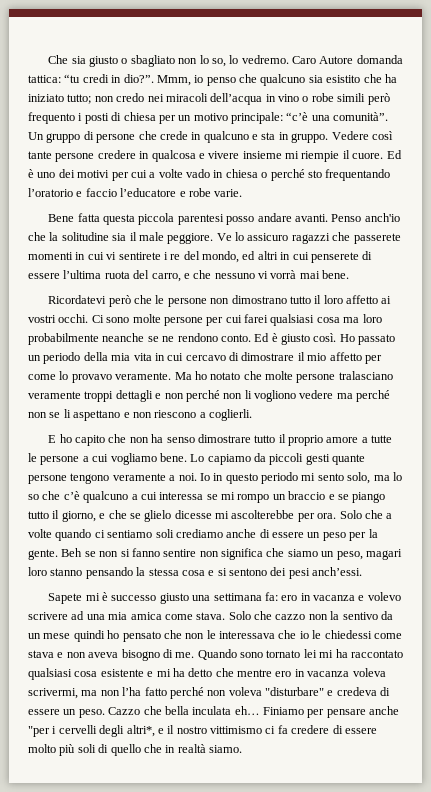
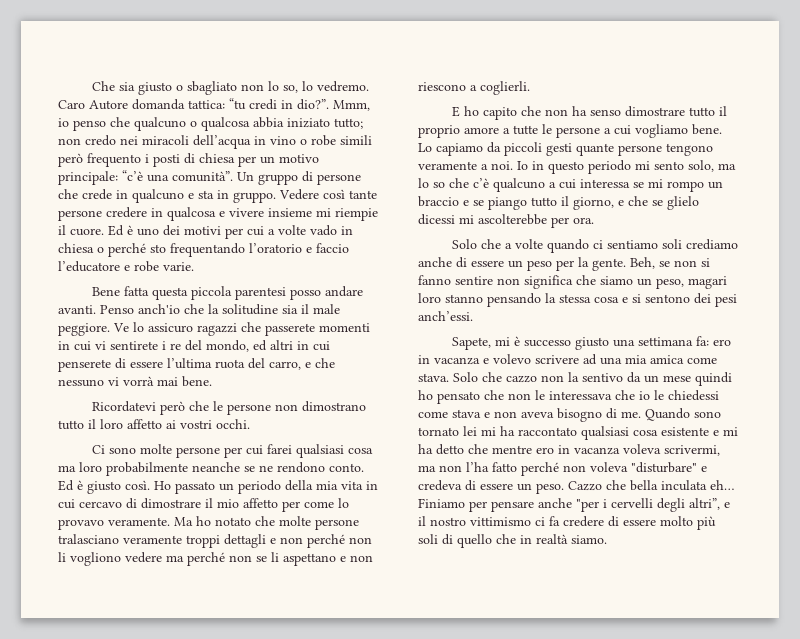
- Mmm, io penso che qualcuno sia esistito che ha iniziato tutto; non credo nei miracoli dell’acqua in vino o robe simili però frequento i posti di chiesa per un motivo principale: “c’è una comunità”.
+ Mmm, io penso che qualcuno o qualcosa abbia iniziato tutto; non credo nei miracoli dell’acqua in vino o robe simili però frequento i posti di chiesa per un motivo principale: “c’è una comunità”.
- Ricordatevi però che le persone non dimostrano tutto il loro affetto ai vostri occhi. Ci sono molte persone per cui farei qualsiasi cosa ma loro probabilmente neanche se ne rendono conto.
+ Ricordatevi però che le persone non dimostrano tutto il loro affetto ai vostri occhi.
+ Ci sono molte persone per cui farei qualsiasi cosa ma loro probabilmente neanche se ne rendono conto.
- Io in questo periodo mi sento solo, ma lo so che c’è qualcuno a cui interessa se mi rompo un braccio e se piango tutto il giorno, e che se glielo dicesse mi ascolterebbe per ora. Solo che a volte quando ci sentiamo soli crediamo anche di essere un peso per la gente.
+ Io in questo periodo mi sento solo, ma lo so che c’è qualcuno a cui interessa se mi rompo un braccio e se piango tutto il giorno, e che se glielo dicessi mi ascolterebbe per ora.
+ Solo che a volte quando ci sentiamo soli crediamo anche di essere un peso per la gente.
- Beh se non si fanno sentire non significa che siamo un peso, magari loro stanno pensando la stessa cosa e si sentono dei pesi anch’essi.
+ Beh, se non si fanno sentire non significa che siamo un peso, magari loro stanno pensando la stessa cosa e si sentono dei pesi anch’essi.
- Sapete mi è successo giusto una settimana fa: ero in vacanza e volevo scrivere ad una mia amica come stava.
+ Sapete, mi è successo giusto una settimana fa: ero in vacanza e volevo scrivere ad una mia amica come stava.
- Finiamo per pensare anche "per i cervelli degli altri*, e il nostro vittimismo ci fa credere di essere molto più soli di quello che in realtà siamo.
+ Finiamo per pensare anche "per i cervelli degli altri”, e il nostro vittimismo ci fa credere di essere molto più soli di quello che in realtà siamo.

